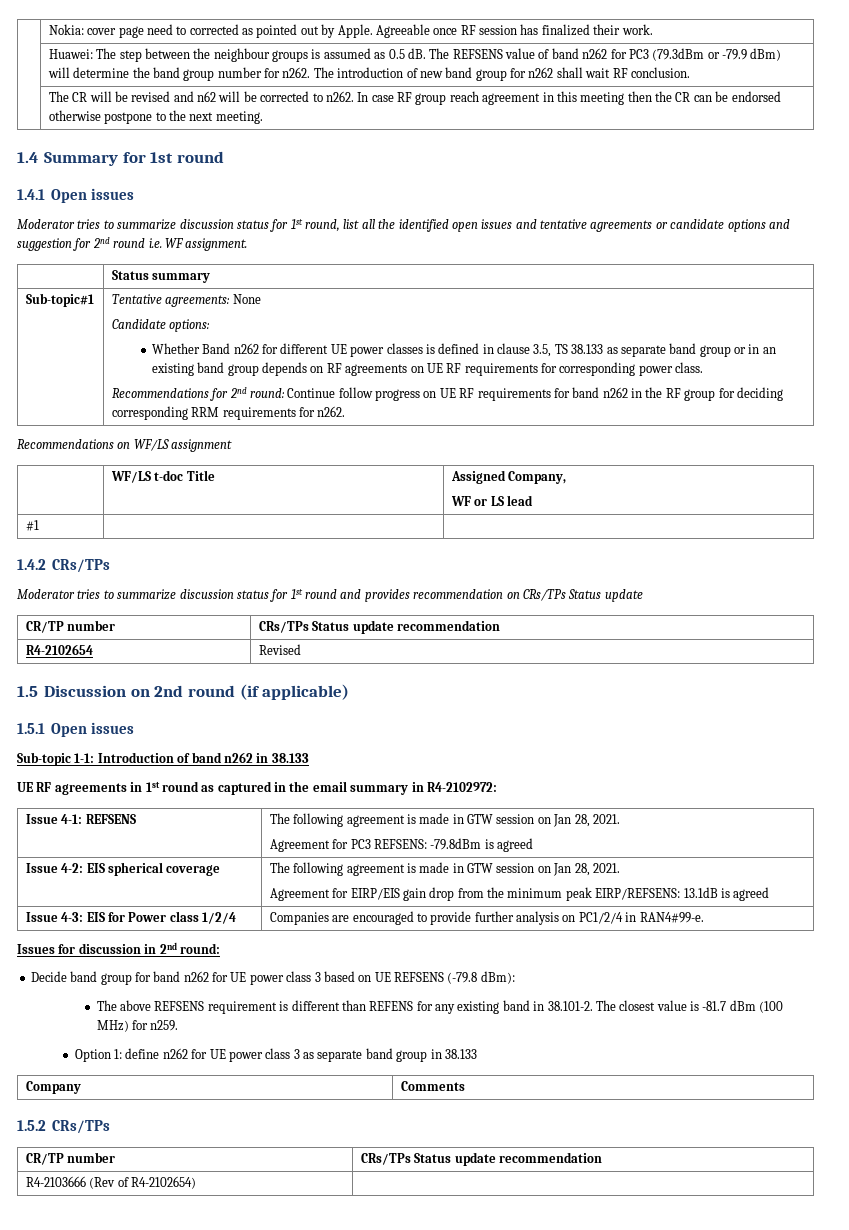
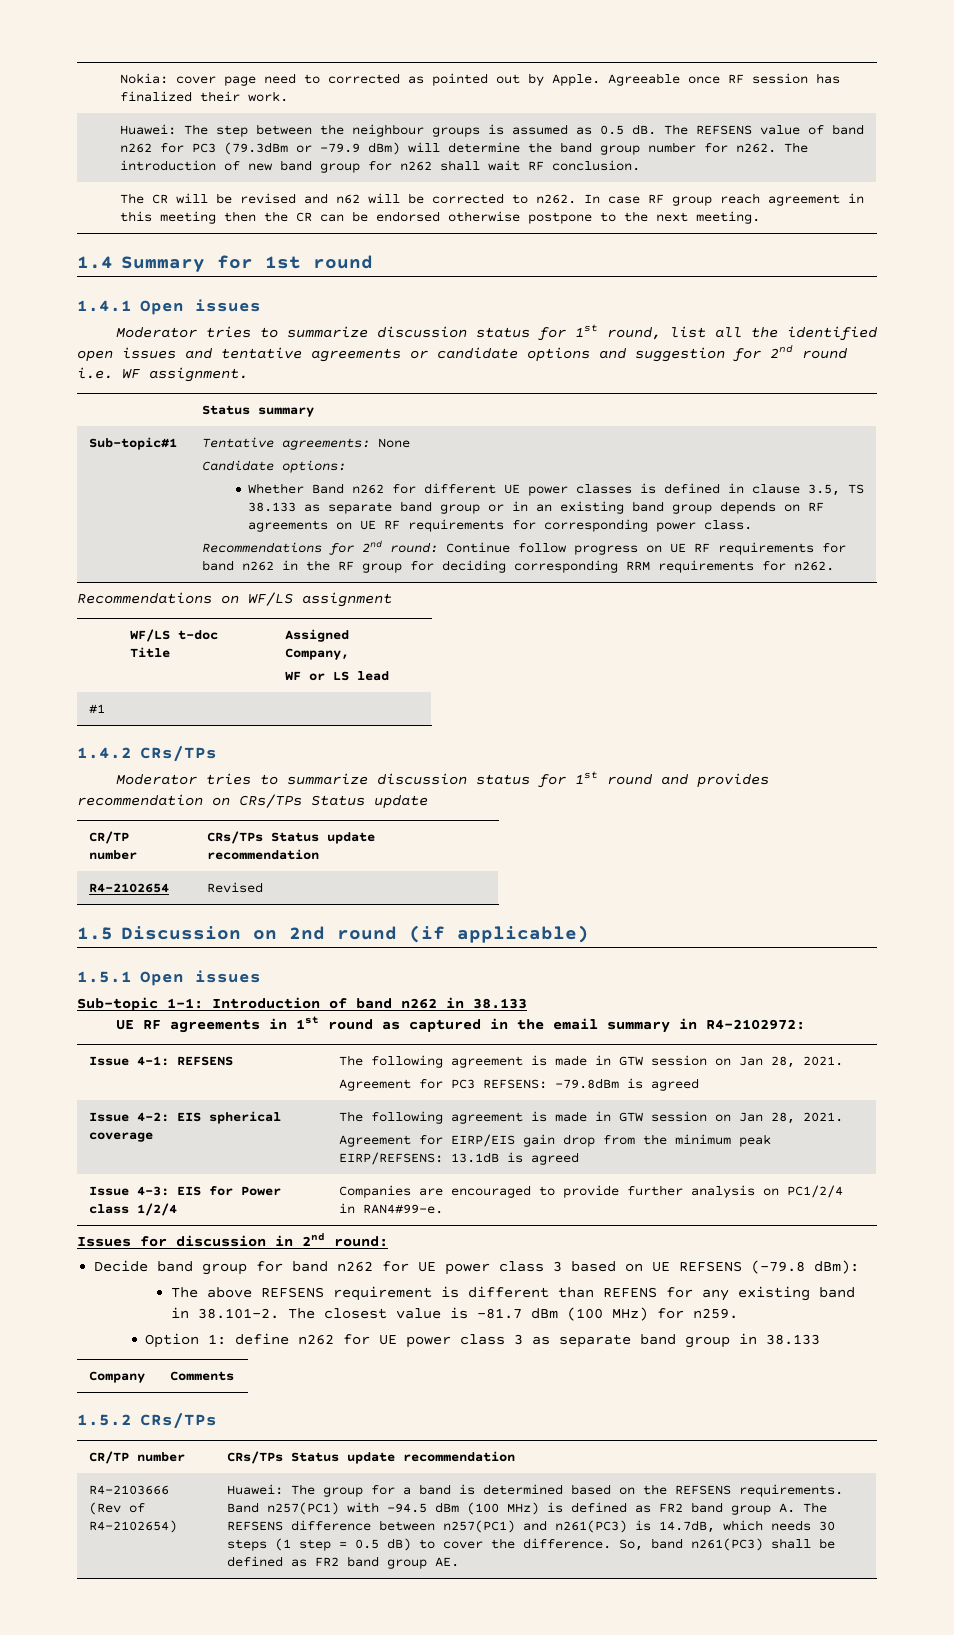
+ Huawei: The group for a band is determined based on the REFSENS requirements. Band n257(PC1) with -94.5 dBm (100 MHz) is defined as FR2 band group A. The REFSENS difference between n257(PC1) and n261(PC3) is 14.7dB, which needs 30 steps (1 step = 0.5 dB) to cover the difference. So, band n261(PC3) shall be defined as FR2 band group AE.

